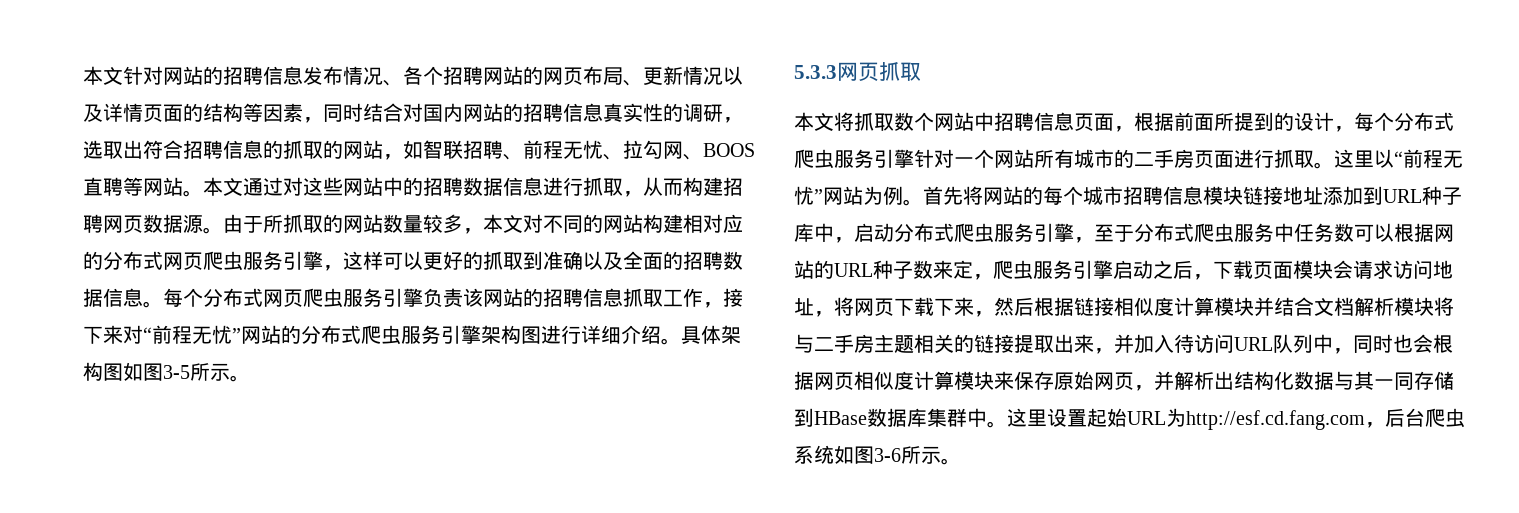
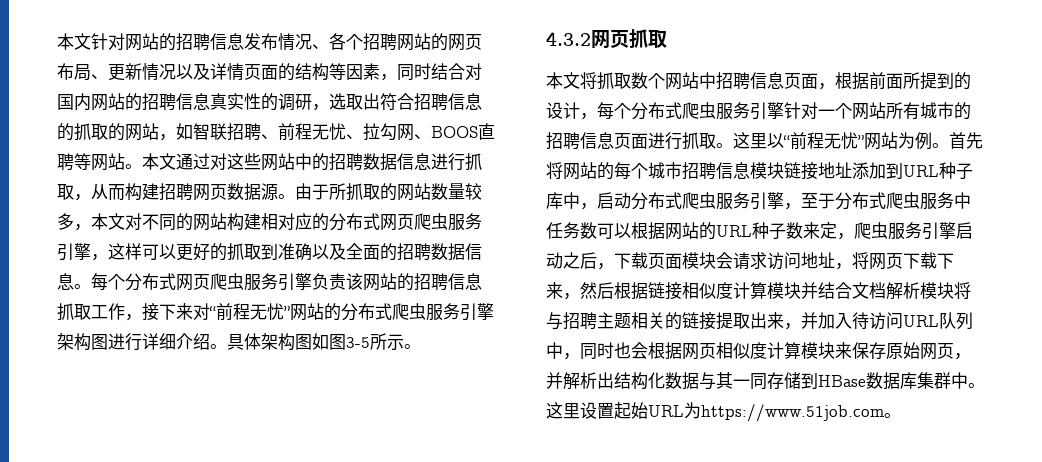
- 5.3.3网页抓取
+ 4.3.2网页抓取
- 本文将抓取数个网站中招聘信息页面，根据前面所提到的设计，每个分布式爬虫服务引擎针对一个网站所有城市的二手房页面进行抓取。
+ 本文将抓取数个网站中招聘信息页面，根据前面所提到的设计，每个分布式爬虫服务引擎针对一个网站所有城市的招聘信息页面进行抓取。
- 首先将网站的每个城市招聘信息模块链接地址添加到URL种子库中，启动分布式爬虫服务引擎，至于分布式爬虫服务中任务数可以根据网站的URL种子数来定，爬虫服务引擎启动之后，下载页面模块会请求访问地址，将网页下载下来，然后根据链接相似度计算模块并结合文档解析模块将与二手房主题相关的链接提取出来，并加入待访问URL队列中，同时也会根据网页相似度计算模块来保存原始网页，并解析出结构化数据与其一同存储到HBase数据库集群中。
+ 首先将网站的每个城市招聘信息模块链接地址添加到URL种子库中，启动分布式爬虫服务引擎，至于分布式爬虫服务中任务数可以根据网站的URL种子数来定，爬虫服务引擎启动之后，下载页面模块会请求访问地址，将网页下载下来，然后根据链接相似度计算模块并结合文档解析模块将与招聘主题相关的链接提取出来，并加入待访问URL队列中，同时也会根据网页相似度计算模块来保存原始网页，并解析出结构化数据与其一同存储到HBase数据库集群中。
- 这里设置起始URL为http://esf.cd.fang.com，后台爬虫系统如图3-6所示。
+ 这里设置起始URL为https://www.51job.com。

